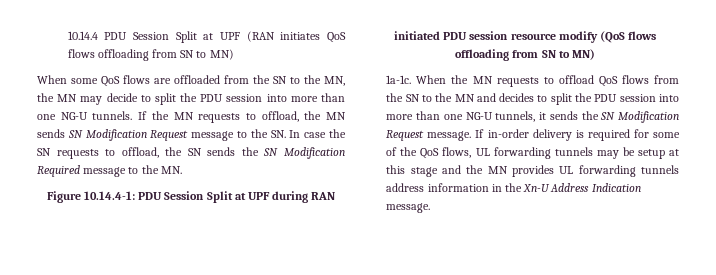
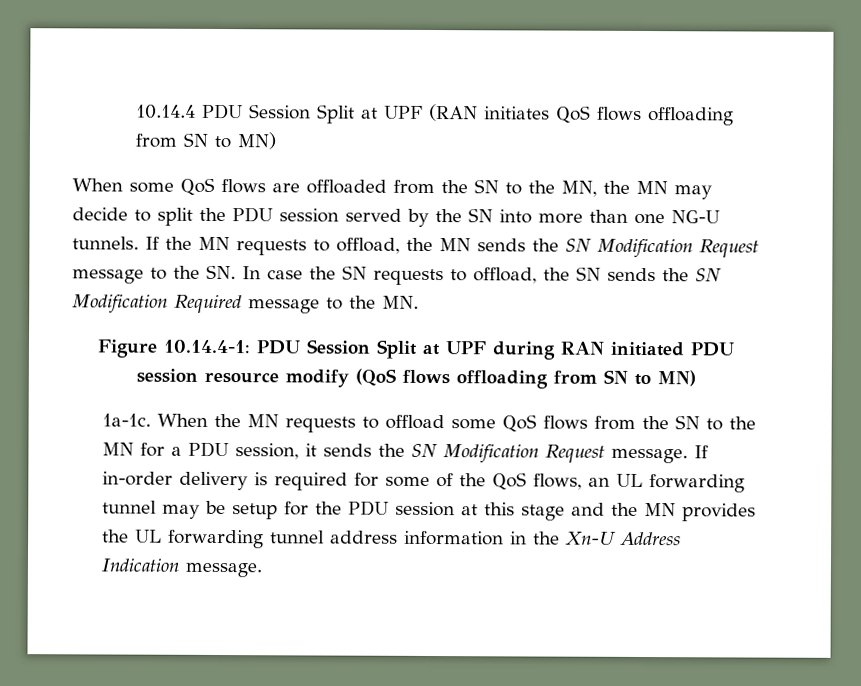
- When some QoS flows are offloaded from the SN to the MN, the MN may decide to split the PDU session into more than one NG-U tunnels.
+ When some QoS flows are offloaded from the SN to the MN, the MN may decide to split the PDU session served by the SN into more than one NG-U tunnels.
- If the MN requests to offload, the MN sends SN Modification Request message to the SN. In case the SN requests to offload, the SN sends the SN Modification Required message to the MN.
+ If the MN requests to offload, the MN sends the SN Modification Request message to the SN. In case the SN requests to offload, the SN sends the SN Modification Required message to the MN.
- When the MN requests to offload QoS flows from the SN to the MN and decides to split the PDU session into more than one NG-U tunnels, it sends the SN Modification Request message.
+ When the MN requests to offload some QoS flows from the SN to the MN for a PDU session, it sends the SN Modification Request message.
- If in-order delivery is required for some of the QoS flows, UL forwarding tunnels may be setup at this stage and the MN provides UL forwarding tunnels address information in the Xn-U Address Indication message.
+ If in-order delivery is required for some of the QoS flows, an UL forwarding tunnel may be setup for the PDU session at this stage and the MN provides the UL forwarding tunnel address information in the Xn-U Address Indication message.

